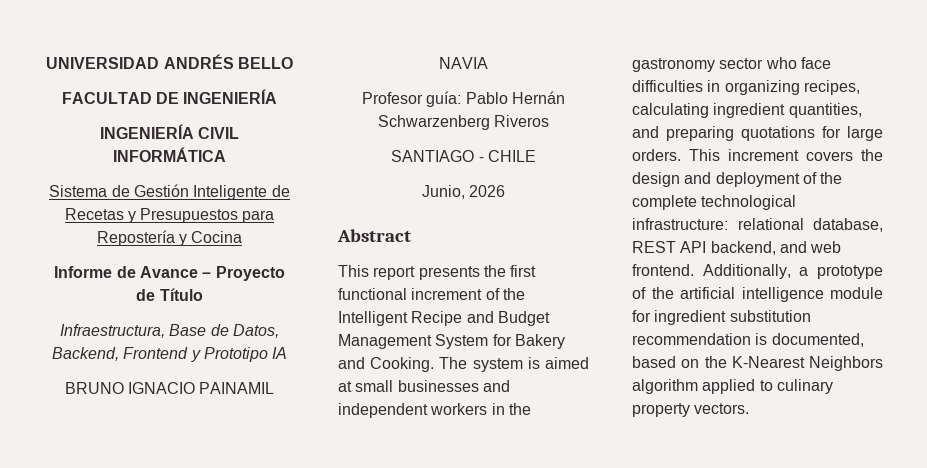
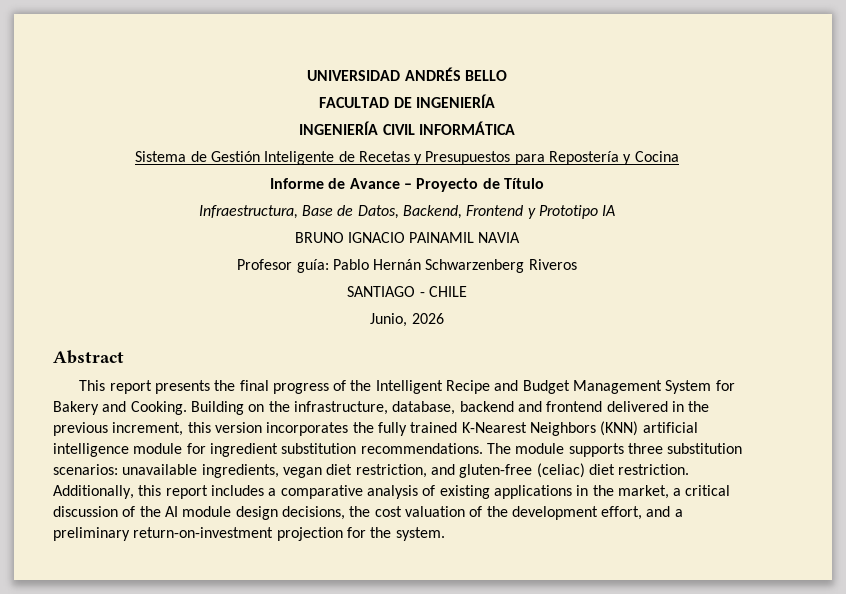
- This report presents the first functional increment of the Intelligent Recipe and Budget Management System for Bakery and Cooking.
+ This report presents the final progress of the Intelligent Recipe and Budget Management System for Bakery and Cooking.
- The system is aimed at small businesses and independent workers in the gastronomy sector who face difficulties in organizing recipes, calculating ingredient quantities, and preparing quotations for large orders. This increment covers the design and deployment of the complete technological infrastructure: relational database, REST API backend, and web frontend. Additionally, a prototype of the artificial intelligence module for ingredient substitution recommendation is documented, based on the K-Nearest Neighbors algorithm applied to culinary property vectors.
+ Building on the infrastructure, database, backend and frontend delivered in the previous increment, this version incorporates the fully trained K-Nearest Neighbors (KNN) artificial intelligence module for ingredient substitution recommendations. The module supports three substitution scenarios: unavailable ingredients, vegan diet restriction, and gluten-free (celiac) diet restriction. Additionally, this report includes a comparative analysis of existing applications in the market, a critical discussion of the AI module design decisions, the cost valuation of the development effort, and a preliminary return-on-investment projection for the system.

